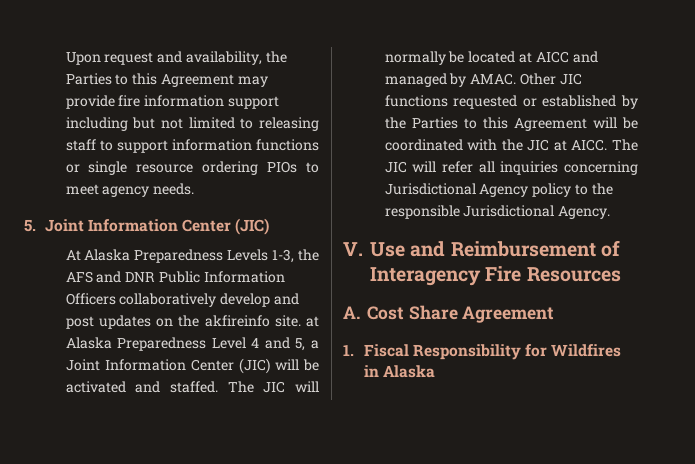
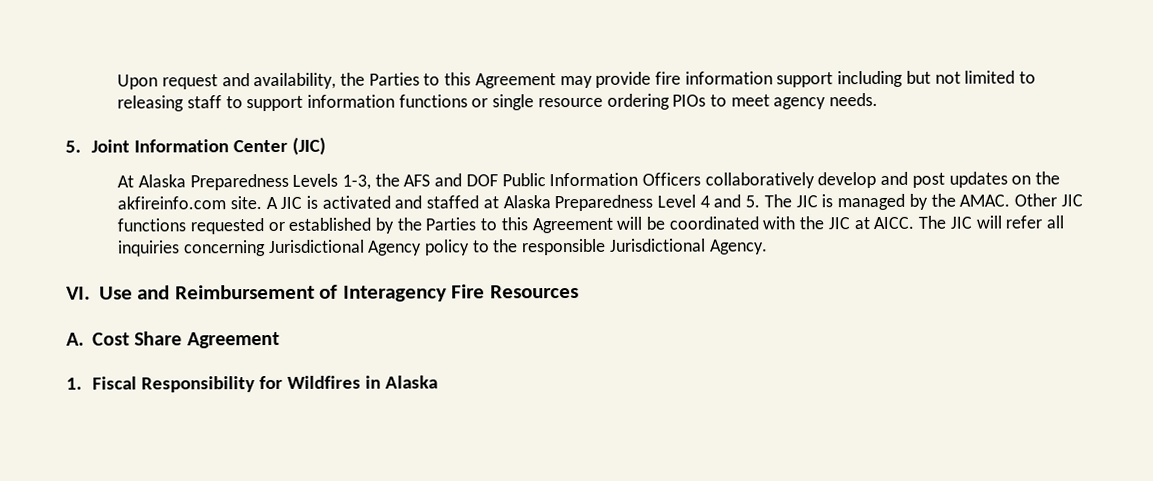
- At Alaska Preparedness Levels 1-3, the AFS and DNR Public Information Officers collaboratively develop and post updates on the akfireinfo site. at Alaska Preparedness Level 4 and 5, a Joint Information Center (JIC) will be activated and staffed. The JIC will normally be located at AICC and managed by AMAC.
+ At Alaska Preparedness Levels 1-3, the AFS and DOF Public Information Officers collaboratively develop and post updates on the akfireinfo.com site. A JIC is activated and staffed at Alaska Preparedness Level 4 and 5. The JIC is managed by the AMAC.
- V. Use and Reimbursement of Interagency Fire Resources
+ VI. Use and Reimbursement of Interagency Fire Resources

